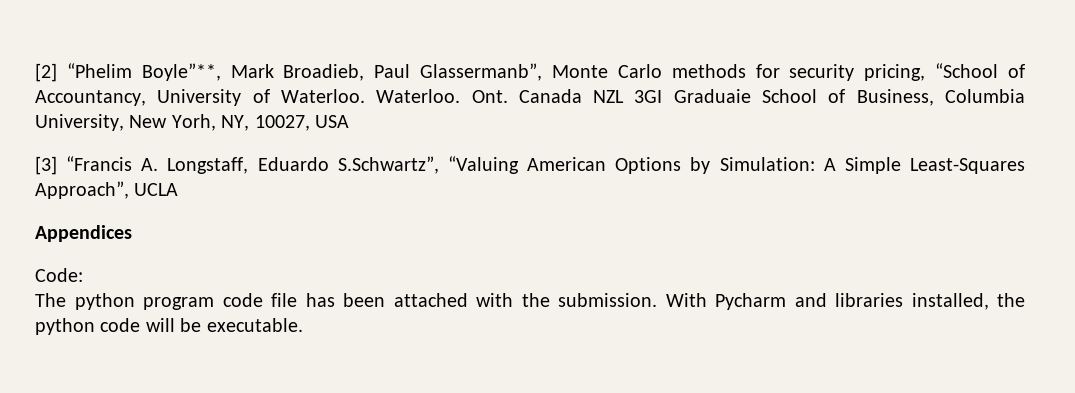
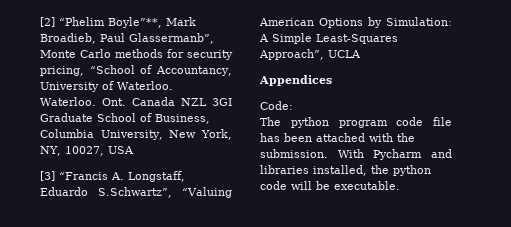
- Ont. Canada NZL 3GI Graduaie School of Business, Columbia University, New Yorh, NY, 10027, USA
+ Ont. Canada NZL 3GI Graduate School of Business, Columbia University, New York, NY, 10027, USA

